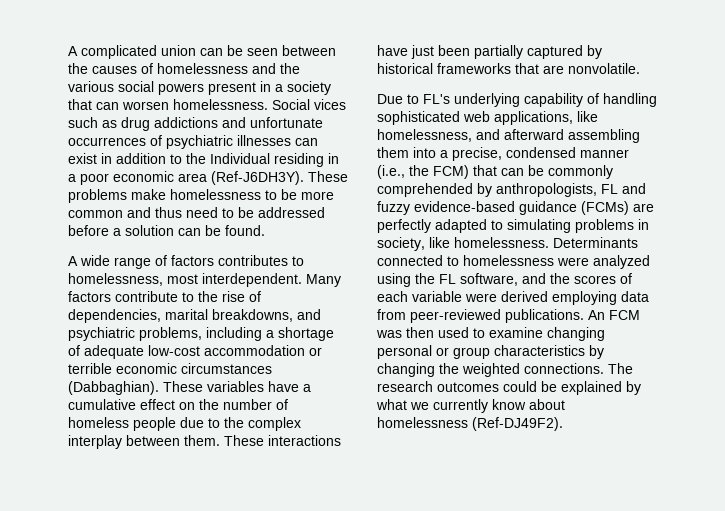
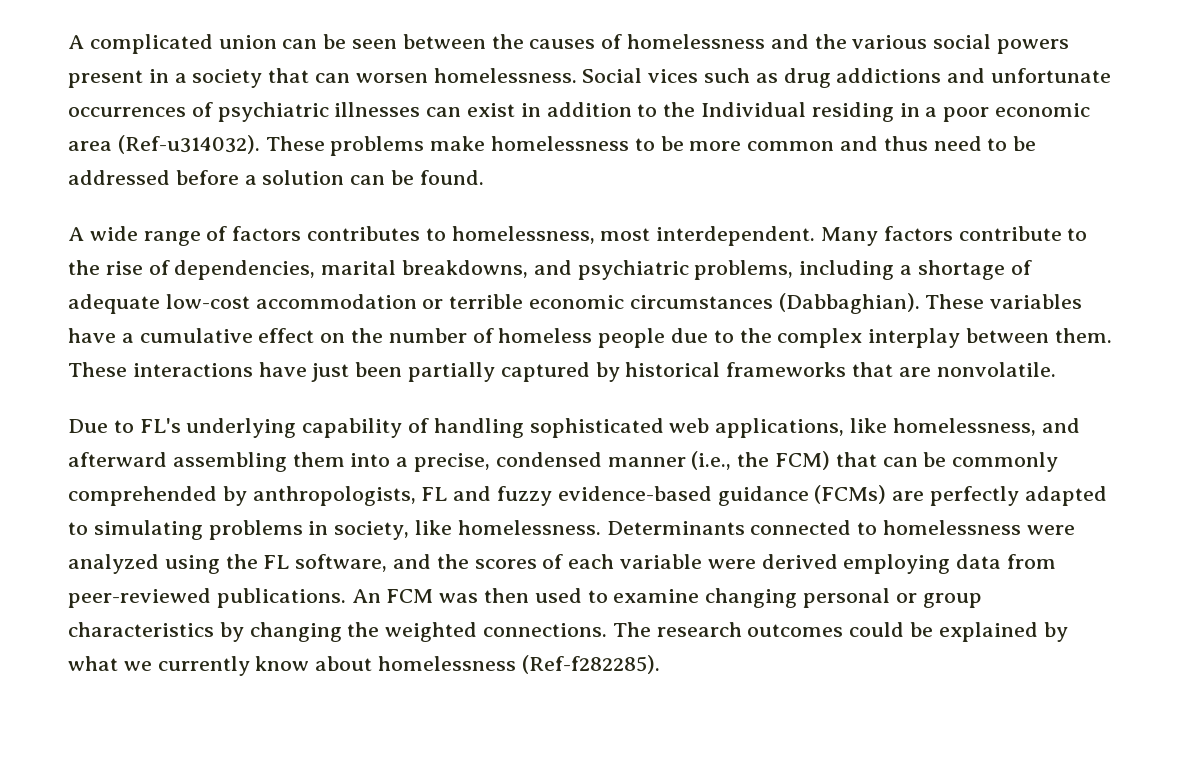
- Social vices such as drug addictions and unfortunate occurrences of psychiatric illnesses can exist in addition to the Individual residing in a poor economic area (Ref-J6DH3Y).
+ Social vices such as drug addictions and unfortunate occurrences of psychiatric illnesses can exist in addition to the Individual residing in a poor economic area (Ref-u314032).
- The research outcomes could be explained by what we currently know about homelessness (Ref-DJ49F2).
+ The research outcomes could be explained by what we currently know about homelessness (Ref-f282285).

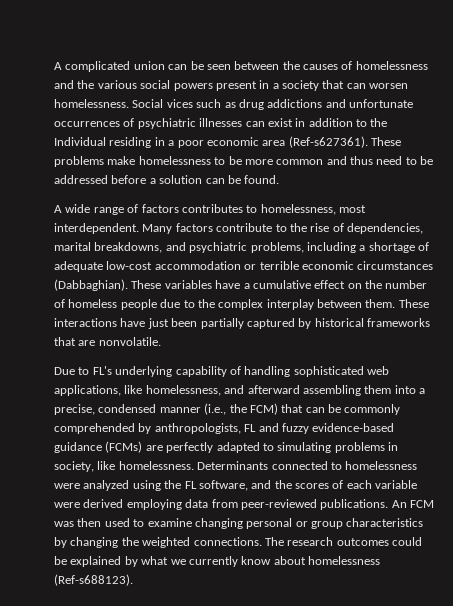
- Social vices such as drug addictions and unfortunate occurrences of psychiatric illnesses can exist in addition to the Individual residing in a poor economic area (Ref-u314032).
+ Social vices such as drug addictions and unfortunate occurrences of psychiatric illnesses can exist in addition to the Individual residing in a poor economic area (Ref-s627361).
- The research outcomes could be explained by what we currently know about homelessness (Ref-f282285).
+ The research outcomes could be explained by what we currently know about homelessness (Ref-s688123).

